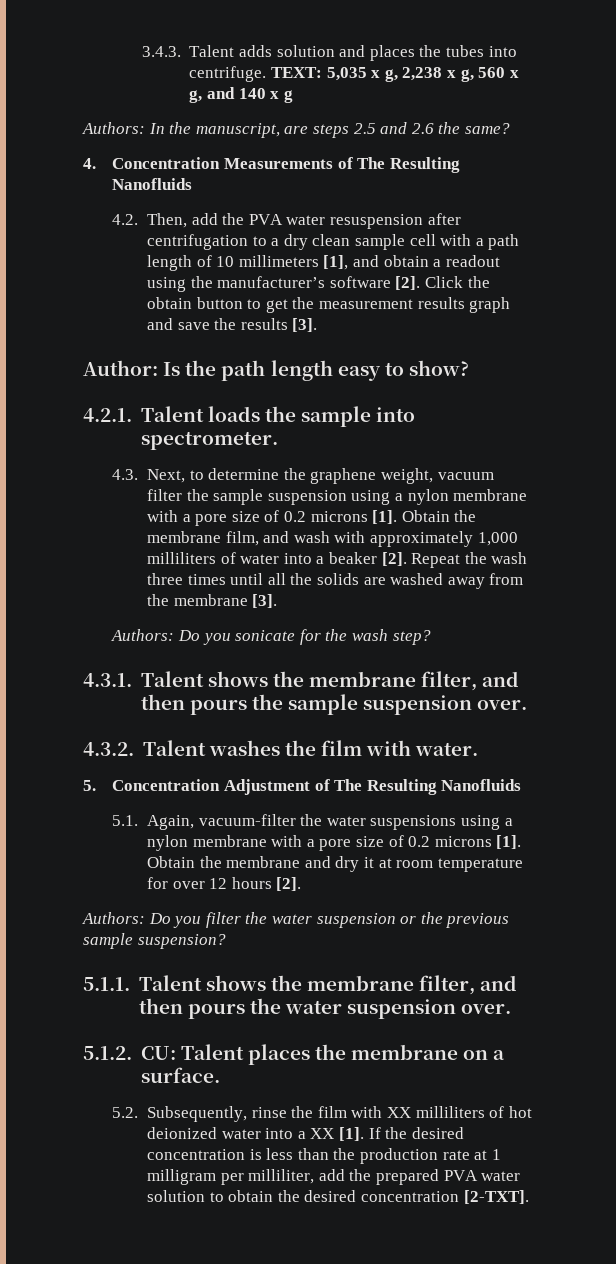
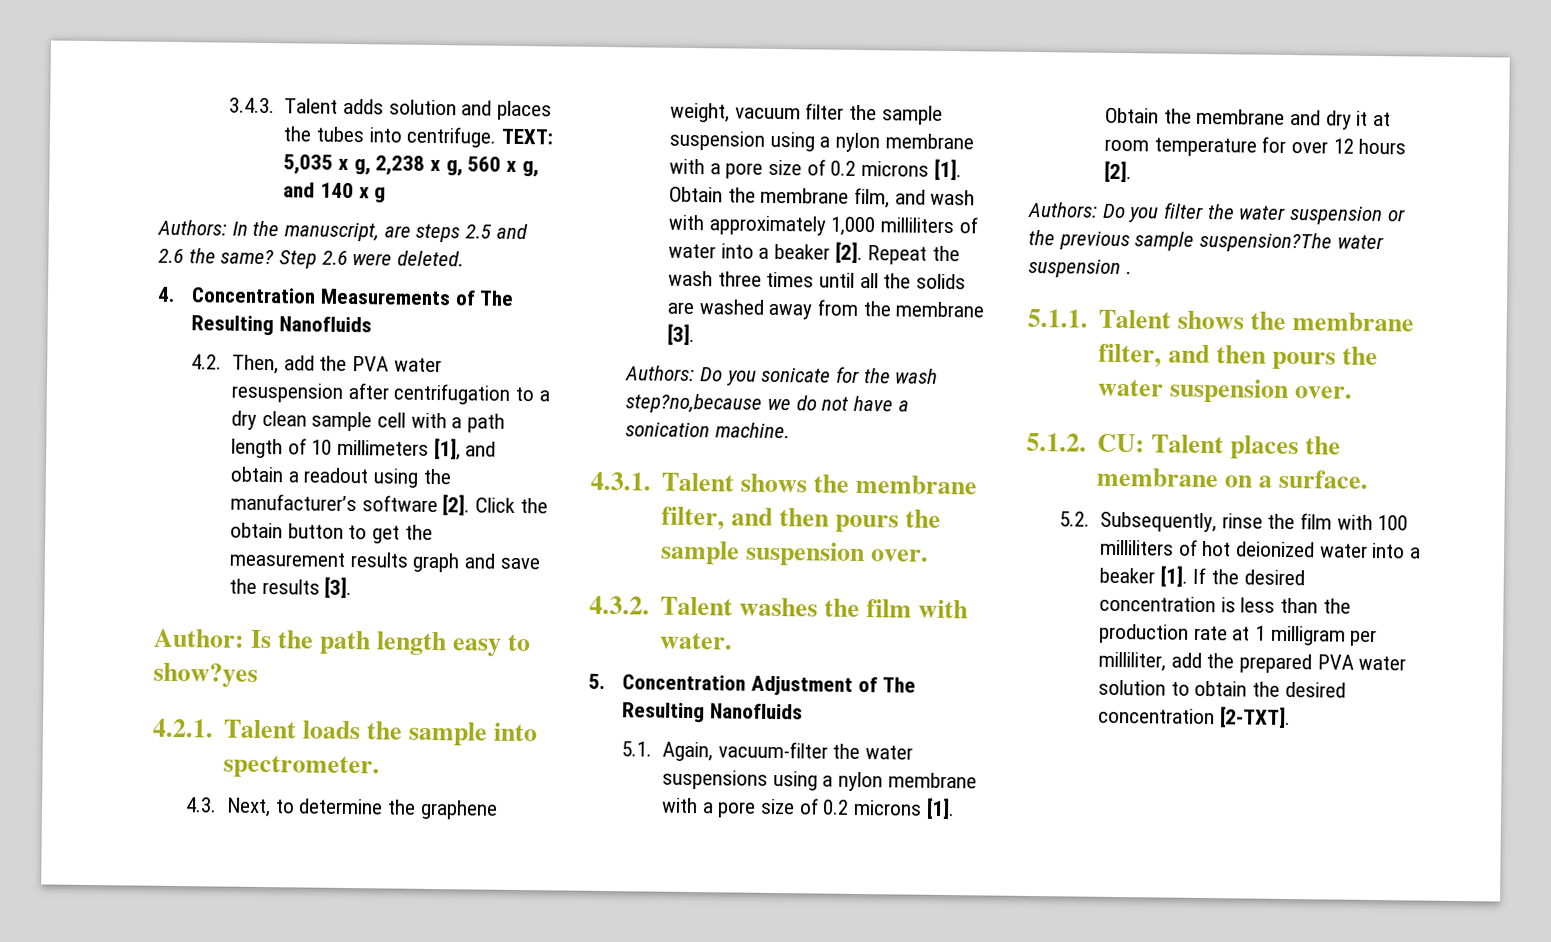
+ Step 2.6 were deleted.
- Author: Is the path length easy to show?
+ Author: Is the path length easy to show?yes
- Authors: Do you sonicate for the wash step?
+ Authors: Do you sonicate for the wash step?no,because we do not have a sonication machine.
- Authors: Do you filter the water suspension or the previous sample suspension?
+ Authors: Do you filter the water suspension or the previous sample suspension?The water suspension .
- 5.2. Subsequently, rinse the film with XX milliliters of hot deionized water into a XX [1].
+ 5.2. Subsequently, rinse the film with 100 milliliters of hot deionized water into a beaker [1].

